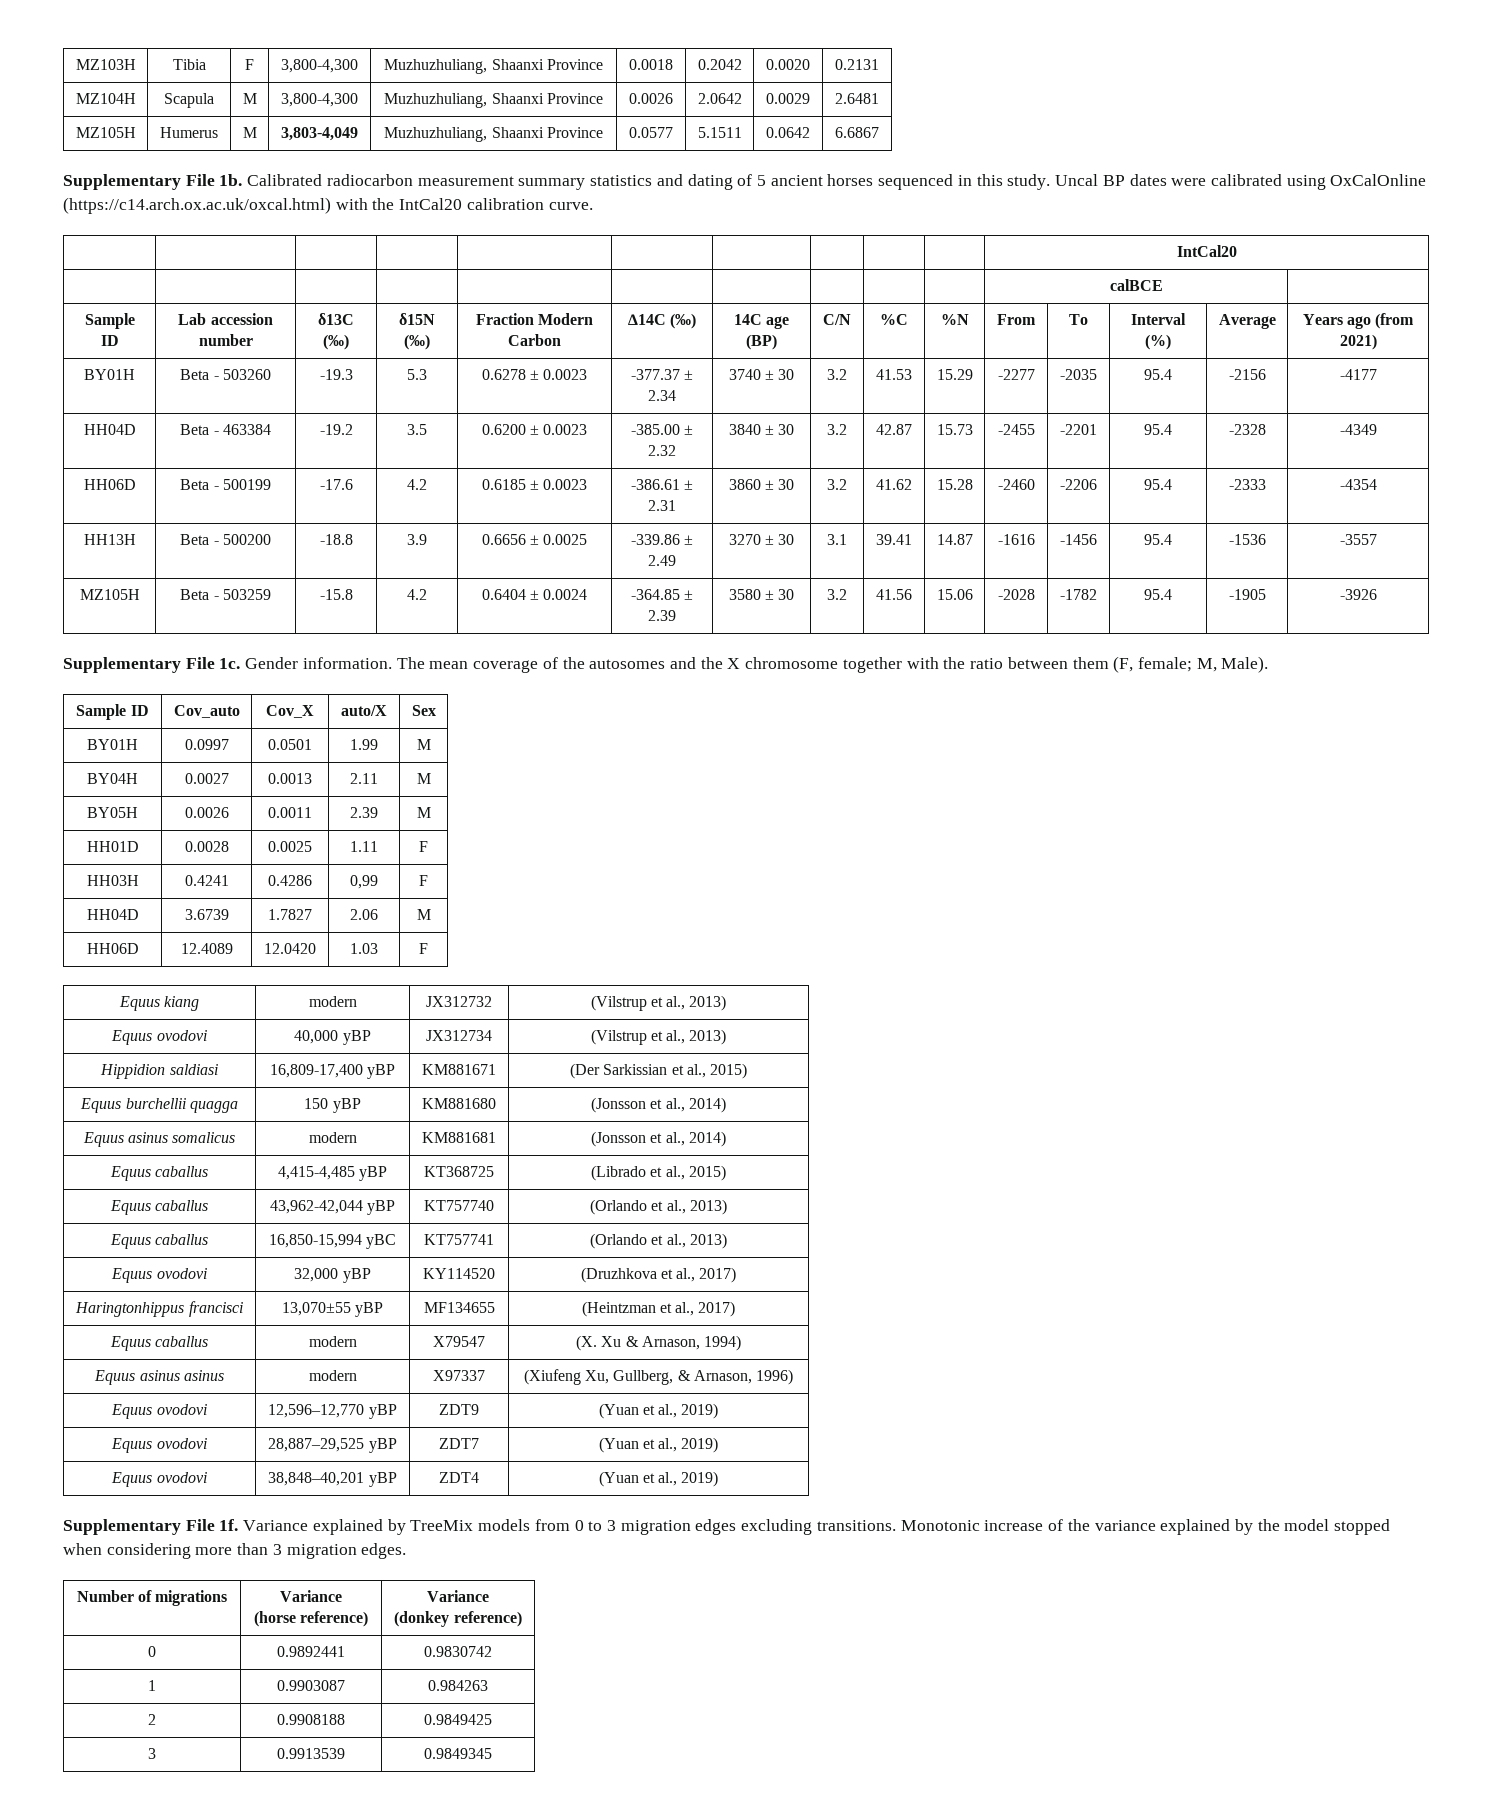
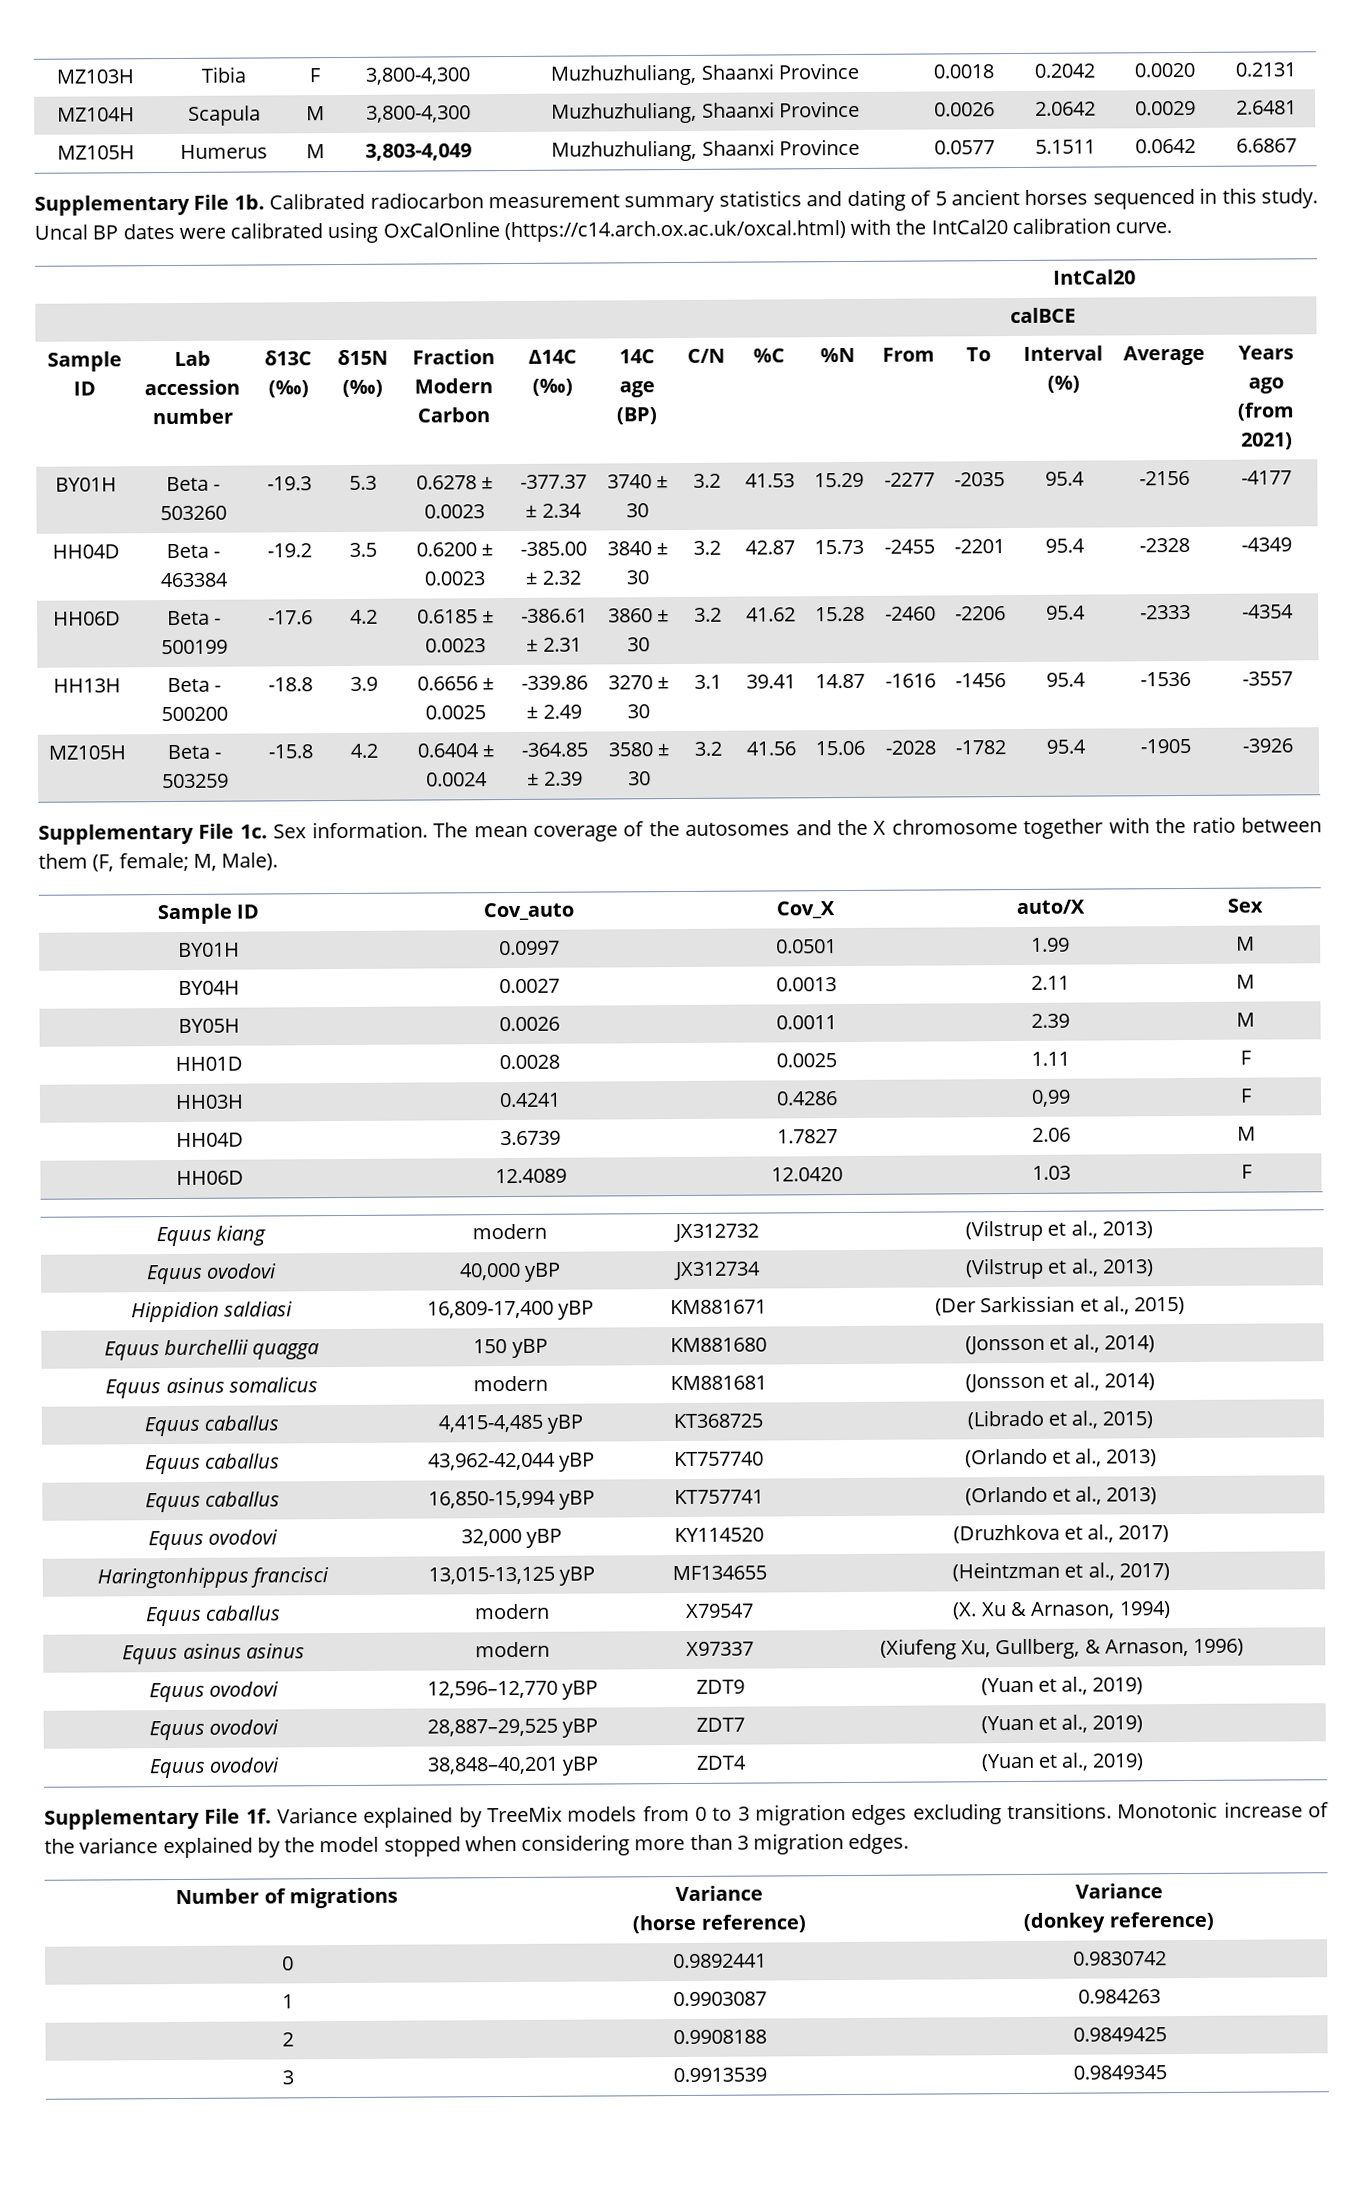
- Gender information.
+ Sex information.
- Equus caballus | 16,850-15,994 yBC | KT757741 | (Orlando et al., 2013)
+ Equus caballus | 16,850-15,994 yBP | KT757741 | (Orlando et al., 2013)
- Haringtonhippus francisci | 13,070±55 yBP | MF134655 | (Heintzman et al., 2017)
+ Haringtonhippus francisci | 13,015-13,125 yBP | MF134655 | (Heintzman et al., 2017)

